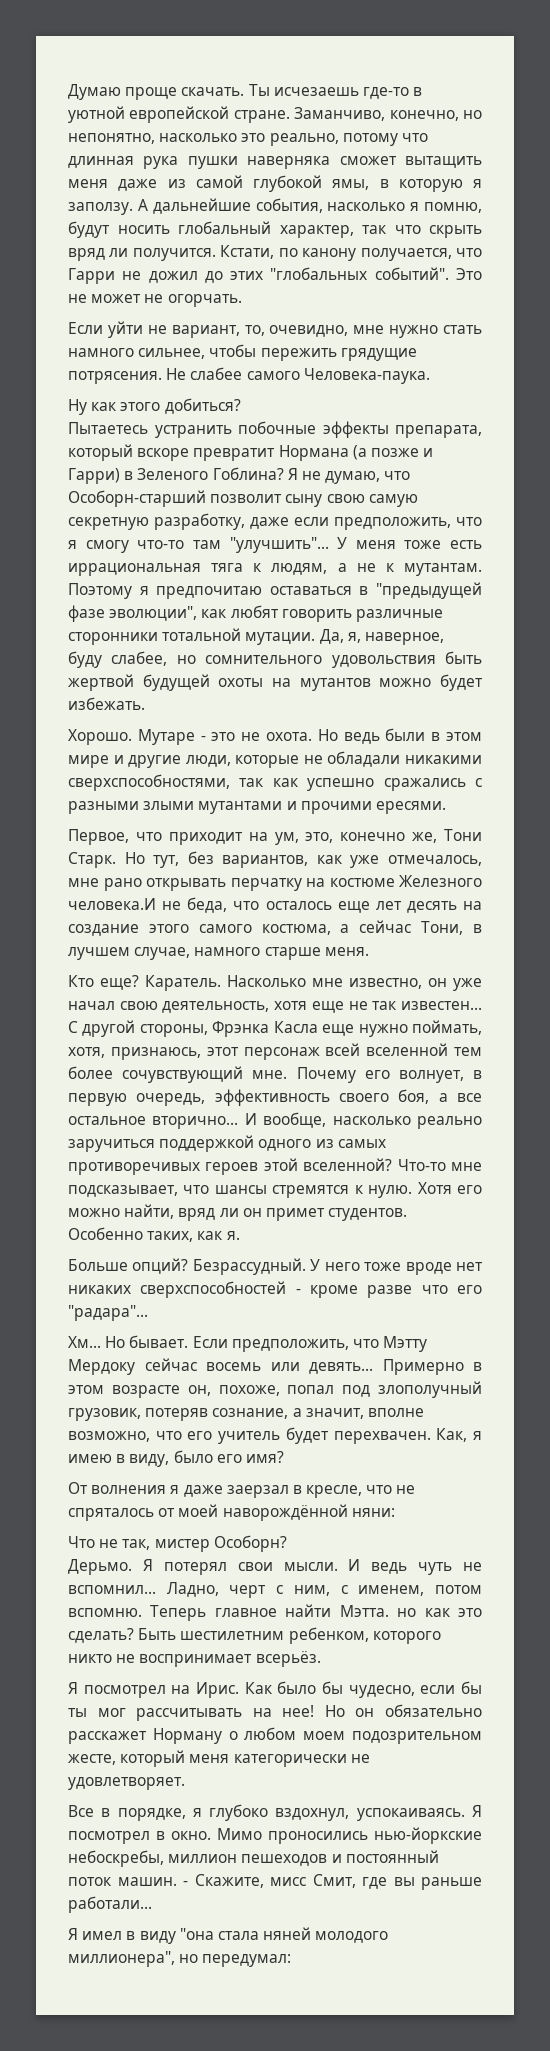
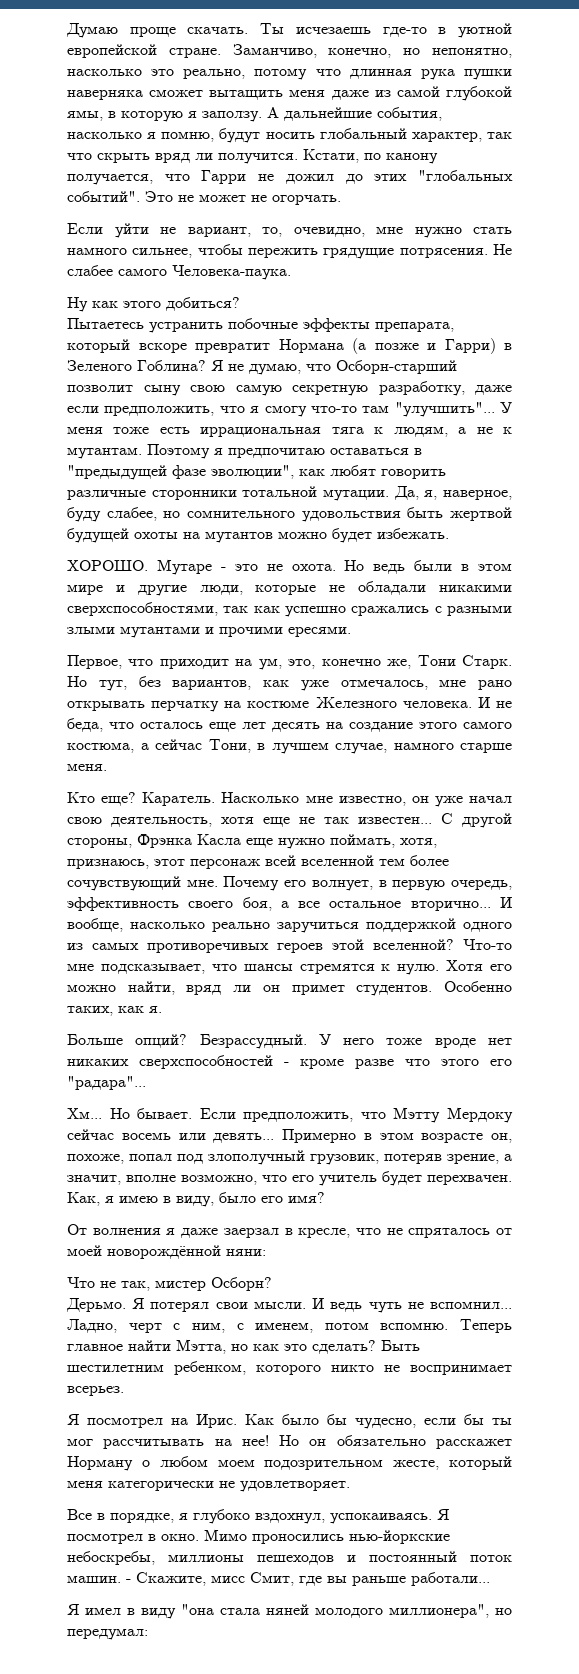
- Я не думаю, что Особорн-старший позволит сыну свою самую секретную разработку, даже если предположить, что я смогу что-то там "улучшить"...
+ Я не думаю, что Осборн-старший позволит сыну свою самую секретную разработку, даже если предположить, что я смогу что-то там "улучшить"...
- Хорошо.
+ ХОРОШО.
- Но тут, без вариантов, как уже отмечалось, мне рано открывать перчатку на костюме Железного человека.И не беда, что осталось еще лет десять на создание этого самого костюма, а сейчас Тони, в лучшем случае, намного старше меня.
+ Но тут, без вариантов, как уже отмечалось, мне рано открывать перчатку на костюме Железного человека. И не беда, что осталось еще лет десять на создание этого самого костюма, а сейчас Тони, в лучшем случае, намного старше меня.
- У него тоже вроде нет никаких сверхспособностей - кроме разве что его "радара"...
+ У него тоже вроде нет никаких сверхспособностей - кроме разве что этого его "радара"...
- Примерно в этом возрасте он, похоже, попал под злополучный грузовик, потеряв сознание, а значит, вполне возможно, что его учитель будет перехвачен.
+ Примерно в этом возрасте он, похоже, попал под злополучный грузовик, потеряв зрение, а значит, вполне возможно, что его учитель будет перехвачен.
- От волнения я даже заерзал в кресле, что не спряталось от моей наворождённой няни:
+ От волнения я даже заерзал в кресле, что не спряталось от моей новорождённой няни:
- Что не так, мистер Особорн?
+ Что не так, мистер Осборн?
- Теперь главное найти Мэтта. но как это сделать?
+ Теперь главное найти Мэтта, но как это сделать?
- Быть шестилетним ребенком, которого никто не воспринимает всерьёз.
+ Быть шестилетним ребенком, которого никто не воспринимает всерьез.
- Мимо проносились нью-йоркские небоскребы, миллион пешеходов и постоянный поток машин.
+ Мимо проносились нью-йоркские небоскребы, миллионы пешеходов и постоянный поток машин.

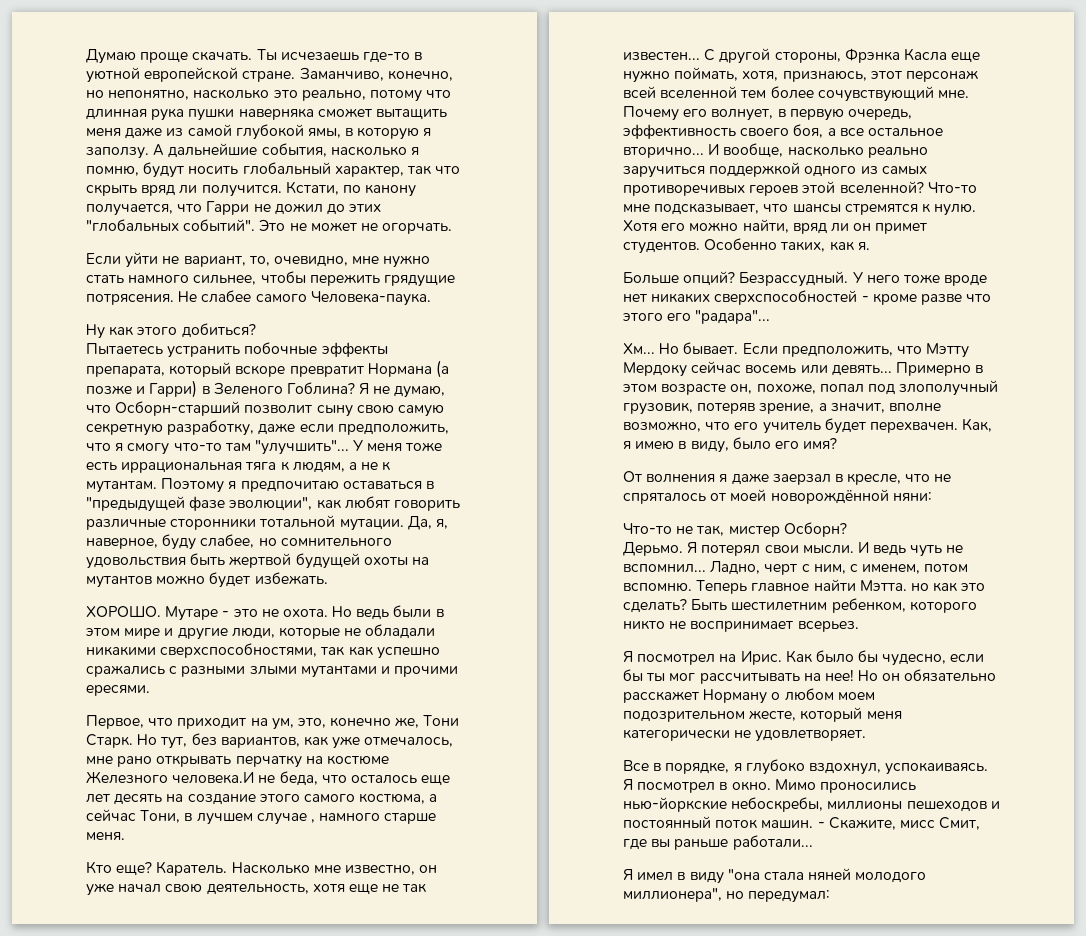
- Но тут, без вариантов, как уже отмечалось, мне рано открывать перчатку на костюме Железного человека. И не беда, что осталось еще лет десять на создание этого самого костюма, а сейчас Тони, в лучшем случае, намного старше меня.
+ Но тут, без вариантов, как уже отмечалось, мне рано открывать перчатку на костюме Железного человека.И не беда, что осталось еще лет десять на создание этого самого костюма, а сейчас Тони, в лучшем случае , намного старше меня.
- Что не так, мистер Осборн?
+ Что-то не так, мистер Осборн?
- Теперь главное найти Мэтта, но как это сделать?
+ Теперь главное найти Мэтта. но как это сделать?

